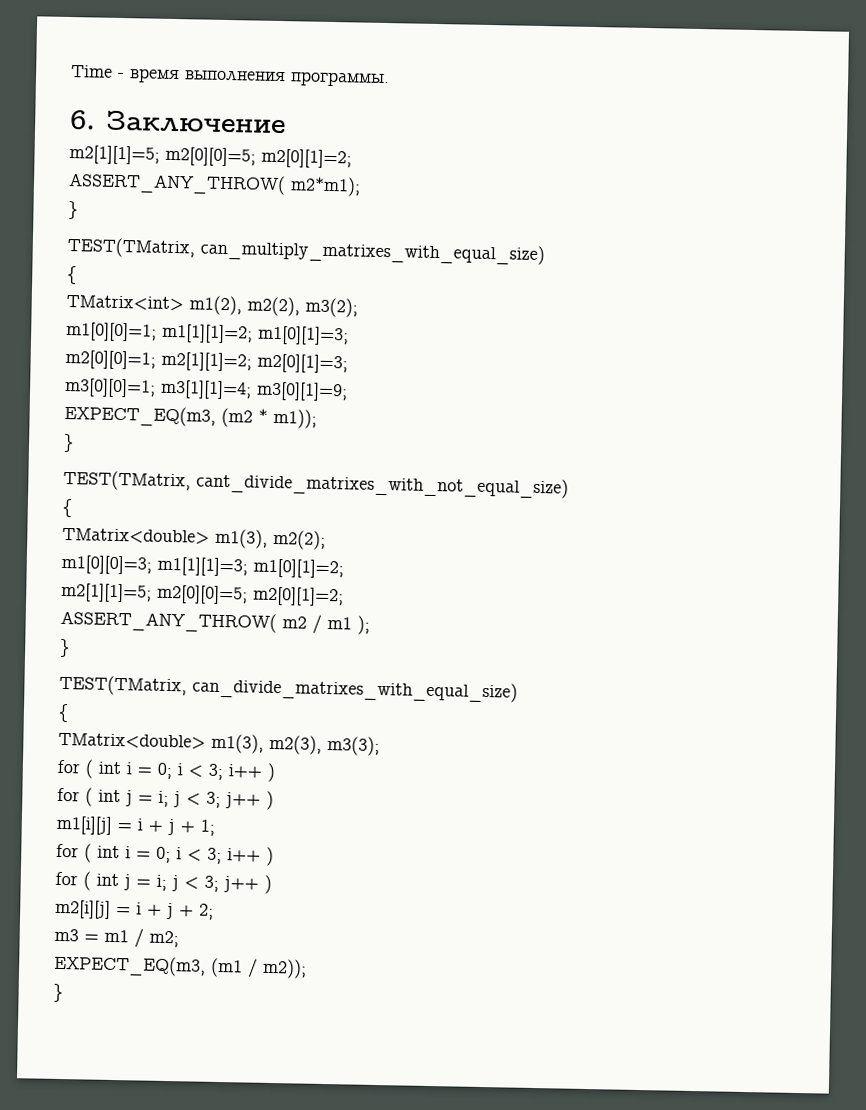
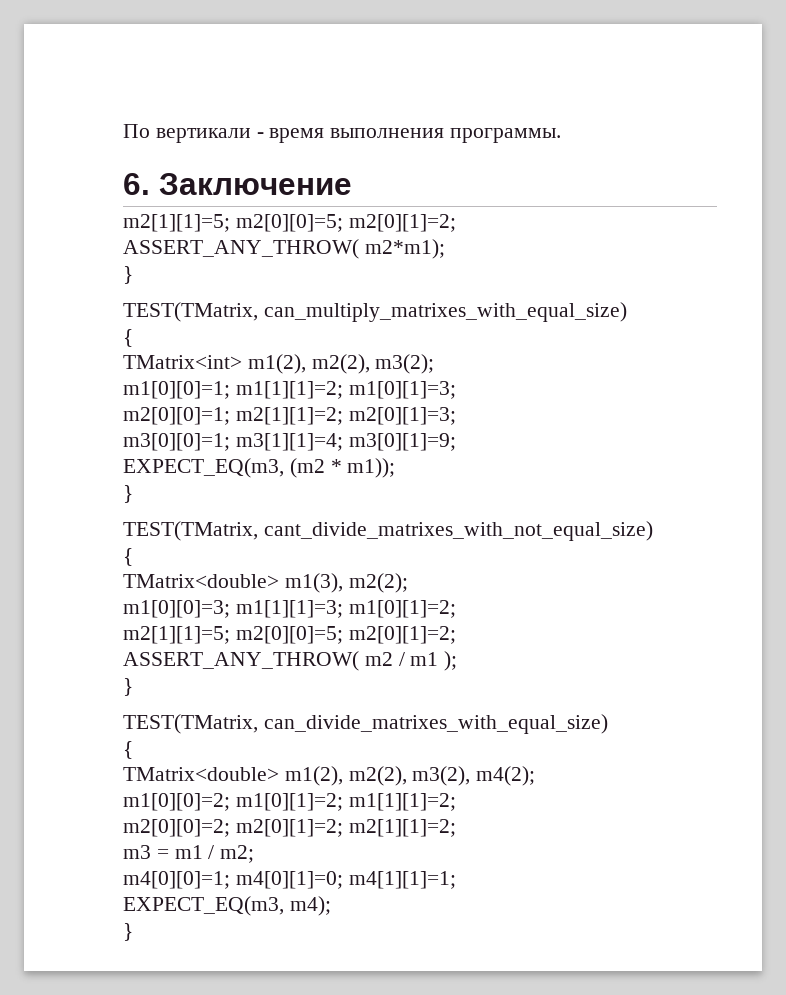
- Time - время выполнения программы.
+ По вертикали - время выполнения программы.
- TMatrix<double> m1(3), m2(3), m3(3);
- for ( int i = 0; i < 3; i++ )
- for ( int j = i; j < 3; j++ )
- m1[i][j] = i + j + 1;
- for ( int i = 0; i < 3; i++ )
- for ( int j = i; j < 3; j++ )
- m2[i][j] = i + j + 2;
+ TMatrix<double> m1(2), m2(2), m3(2), m4(2);
+ m1[0][0]=2; m1[0][1]=2; m1[1][1]=2;
+ m2[0][0]=2; m2[0][1]=2; m2[1][1]=2;
- EXPECT_EQ(m3, (m1 / m2));
+ m4[0][0]=1; m4[0][1]=0; m4[1][1]=1;
+ EXPECT_EQ(m3, m4);

